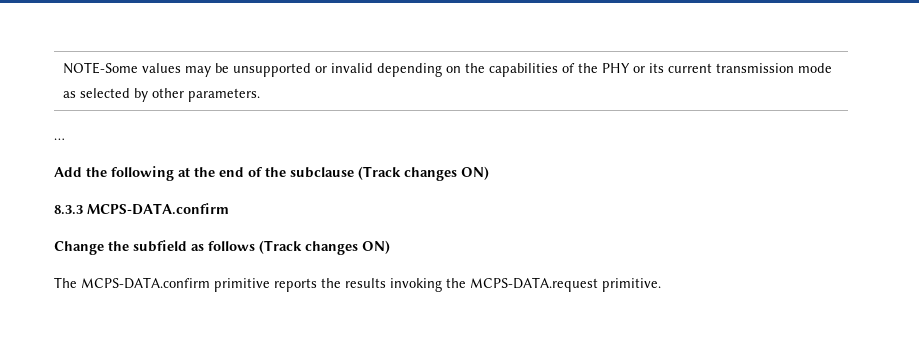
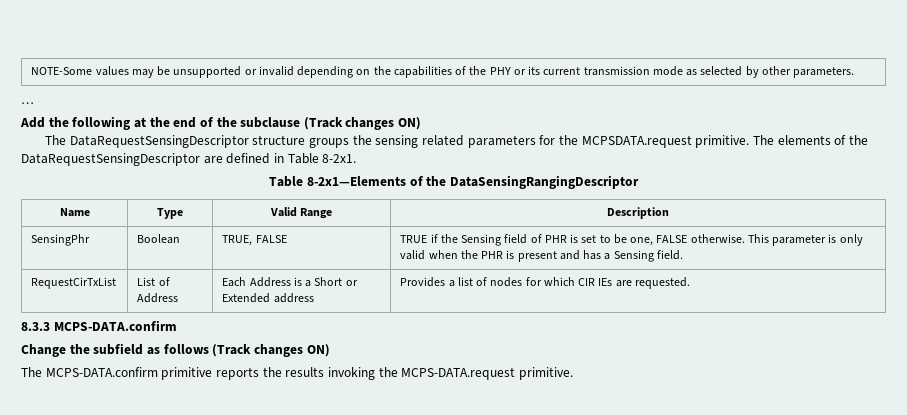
+ The DataRequestSensingDescriptor structure groups the sensing related parameters for the MCPSDATA.request primitive. The elements of the DataRequestSensingDescriptor are defined in Table 8-2x1.
+ Table 8-2x1—Elements of the DataSensingRangingDescriptor
+ Name | Type | Valid Range | Description
+ SensingPhr | Boolean | TRUE, FALSE | TRUE if the Sensing field of PHR is set to be one, FALSE otherwise. This parameter is only valid when the PHR is present and has a Sensing field.
+ RequestCirTxList | List of Address | Each Address is a Short or Extended address | Provides a list of nodes for which CIR IEs are requested.

